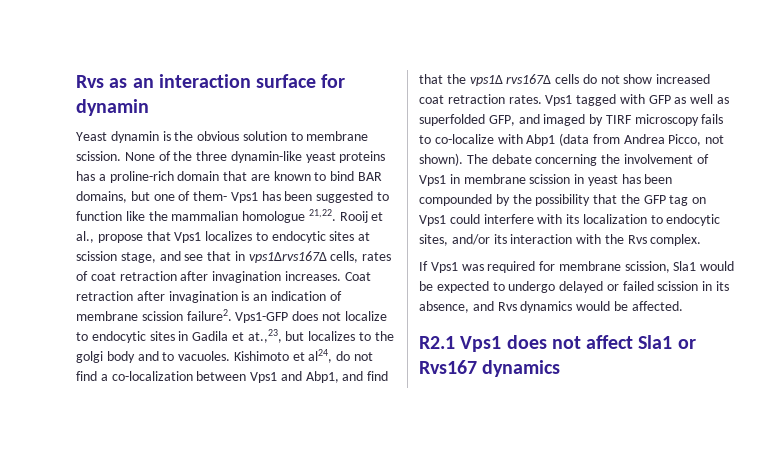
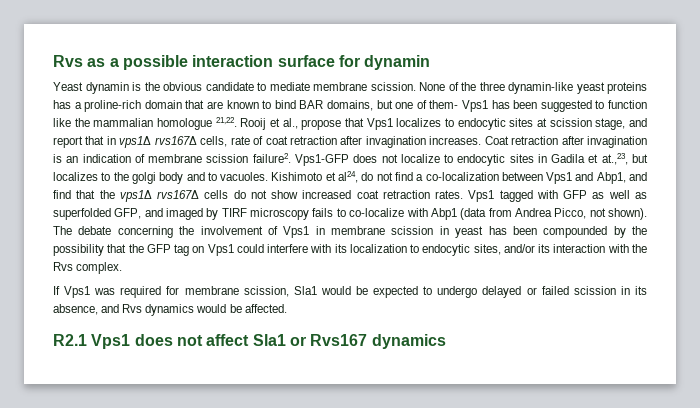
- Rvs as an interaction surface for dynamin
+ Rvs as a possible interaction surface for dynamin
- Yeast dynamin is the obvious solution to membrane scission.
+ Yeast dynamin is the obvious candidate to mediate membrane scission.
- Rooij et al., propose that Vps1 localizes to endocytic sites at scission stage, and see that in vps1Δrvs167Δ cells, rates of coat retraction after invagination increases.
+ Rooij et al., propose that Vps1 localizes to endocytic sites at scission stage, and report that in vps1Δ rvs167Δ cells, rate of coat retraction after invagination increases.

